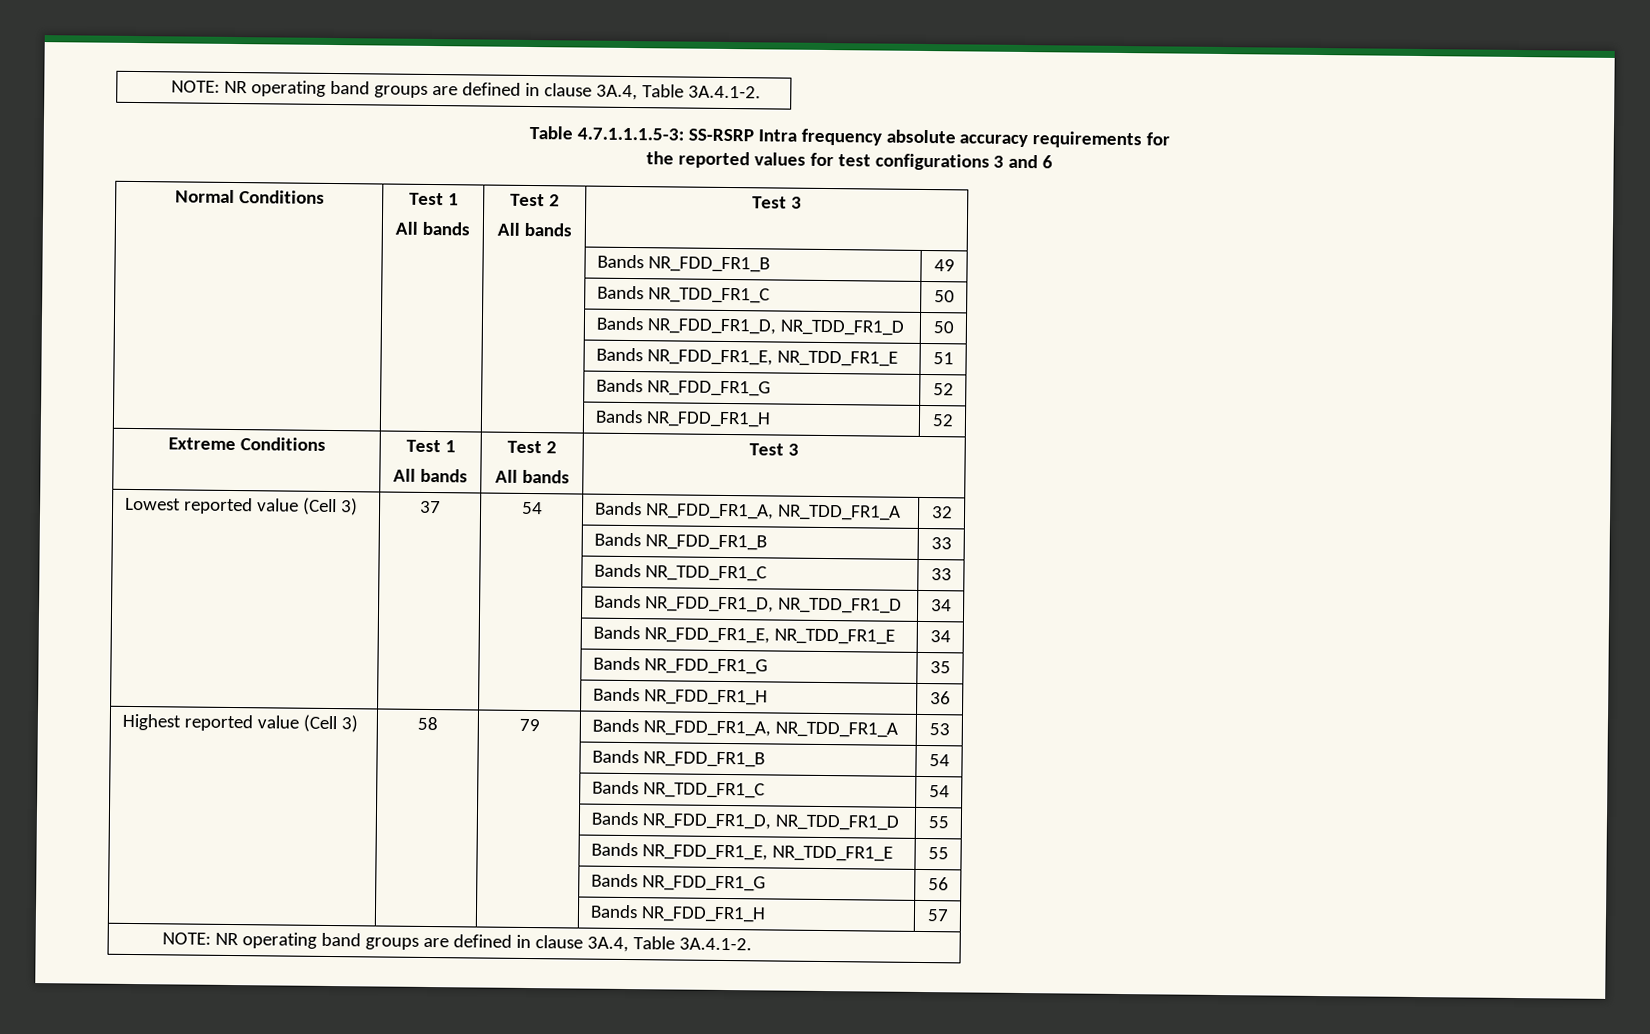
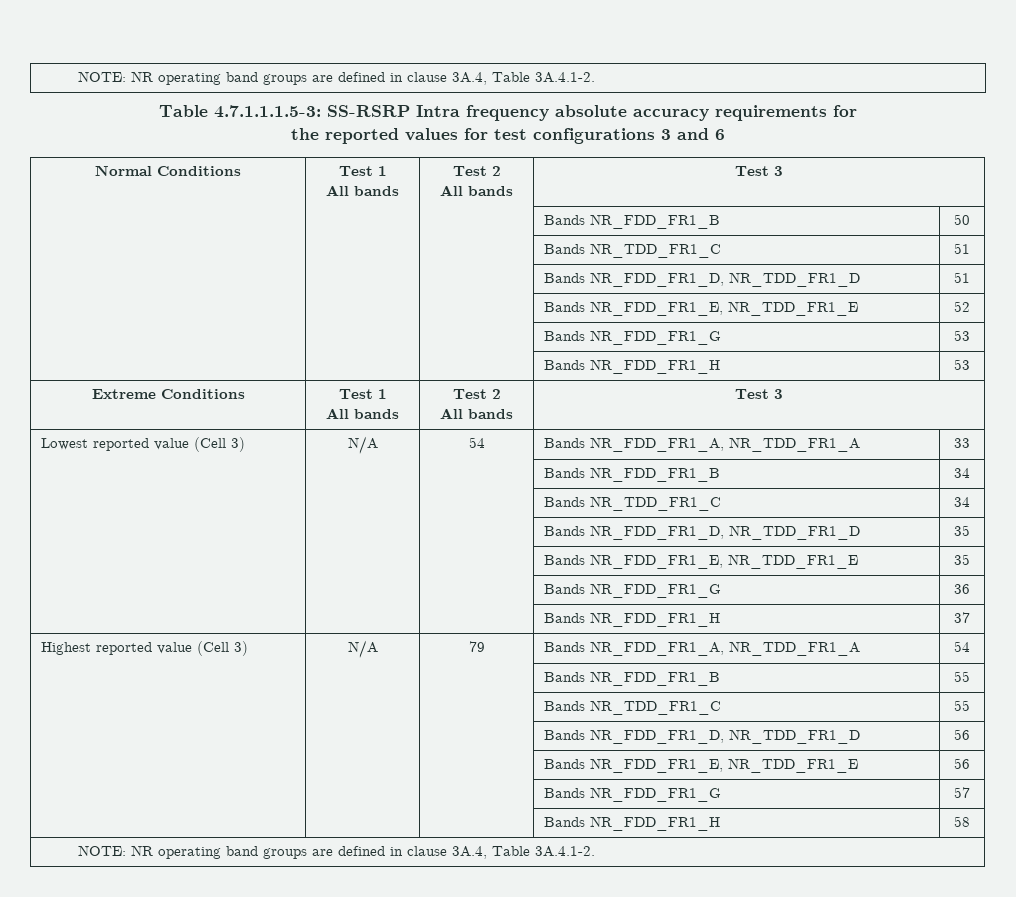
- | | | Bands NR_FDD_FR1_B | 49
- | | | Bands NR_TDD_FR1_C | 50
- | | | Bands NR_FDD_FR1_D, NR_TDD_FR1_D | 50
- | | | Bands NR_FDD_FR1_E, NR_TDD_FR1_E | 51
- | | | Bands NR_FDD_FR1_G | 52
- | | | Bands NR_FDD_FR1_H | 52
+ | | | Bands NR_FDD_FR1_B | 50
+ | | | Bands NR_TDD_FR1_C | 51
+ | | | Bands NR_FDD_FR1_D, NR_TDD_FR1_D | 51
+ | | | Bands NR_FDD_FR1_E, NR_TDD_FR1_E | 52
+ | | | Bands NR_FDD_FR1_G | 53
+ | | | Bands NR_FDD_FR1_H | 53
- Lowest reported value (Cell 3) | 37 | 54 | Bands NR_FDD_FR1_A, NR_TDD_FR1_A | 32
- | | | Bands NR_FDD_FR1_B | 33
- | | | Bands NR_TDD_FR1_C | 33
- | | | Bands NR_FDD_FR1_D, NR_TDD_FR1_D | 34
- | | | Bands NR_FDD_FR1_E, NR_TDD_FR1_E | 34
- | | | Bands NR_FDD_FR1_G | 35
- | | | Bands NR_FDD_FR1_H | 36
+ Lowest reported value (Cell 3) | N/A | 54 | Bands NR_FDD_FR1_A, NR_TDD_FR1_A | 33
+ | | | Bands NR_FDD_FR1_B | 34
+ | | | Bands NR_TDD_FR1_C | 34
+ | | | Bands NR_FDD_FR1_D, NR_TDD_FR1_D | 35
+ | | | Bands NR_FDD_FR1_E, NR_TDD_FR1_E | 35
+ | | | Bands NR_FDD_FR1_G | 36
+ | | | Bands NR_FDD_FR1_H | 37
- Highest reported value (Cell 3) | 58 | 79 | Bands NR_FDD_FR1_A, NR_TDD_FR1_A | 53
- | | | Bands NR_FDD_FR1_B | 54
- | | | Bands NR_TDD_FR1_C | 54
- | | | Bands NR_FDD_FR1_D, NR_TDD_FR1_D | 55
- | | | Bands NR_FDD_FR1_E, NR_TDD_FR1_E | 55
- | | | Bands NR_FDD_FR1_G | 56
- | | | Bands NR_FDD_FR1_H | 57
+ Highest reported value (Cell 3) | N/A | 79 | Bands NR_FDD_FR1_A, NR_TDD_FR1_A | 54
+ | | | Bands NR_FDD_FR1_B | 55
+ | | | Bands NR_TDD_FR1_C | 55
+ | | | Bands NR_FDD_FR1_D, NR_TDD_FR1_D | 56
+ | | | Bands NR_FDD_FR1_E, NR_TDD_FR1_E | 56
+ | | | Bands NR_FDD_FR1_G | 57
+ | | | Bands NR_FDD_FR1_H | 58

